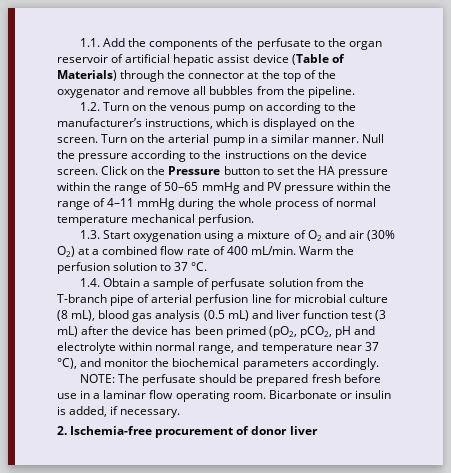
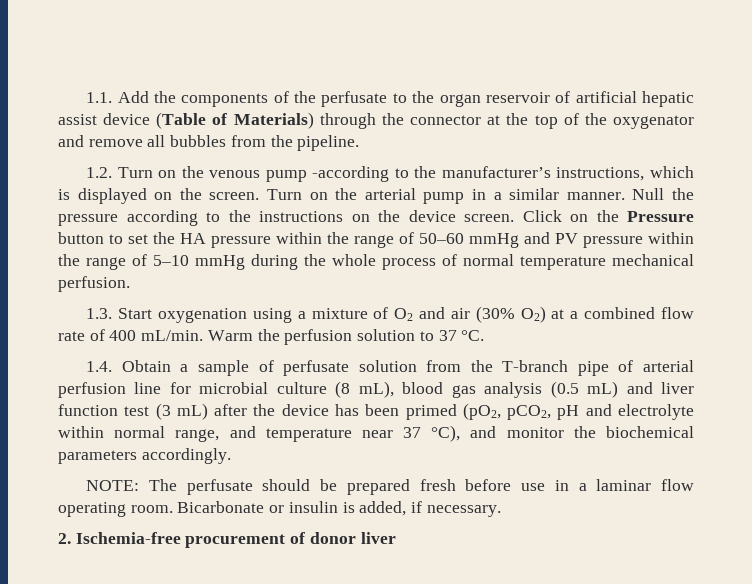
- 1.2. Turn on the venous pump on according to the manufacturer’s instructions, which is displayed on the screen.
+ 1.2. Turn on the venous pump -according to the manufacturer’s instructions, which is displayed on the screen.
- Click on the Pressure button to set the HA pressure within the range of 50–65 mmHg and PV pressure within the range of 4–11 mmHg during the whole process of normal temperature mechanical perfusion.
+ Click on the Pressure button to set the HA pressure within the range of 50–60 mmHg and PV pressure within the range of 5–10 mmHg during the whole process of normal temperature mechanical perfusion.

